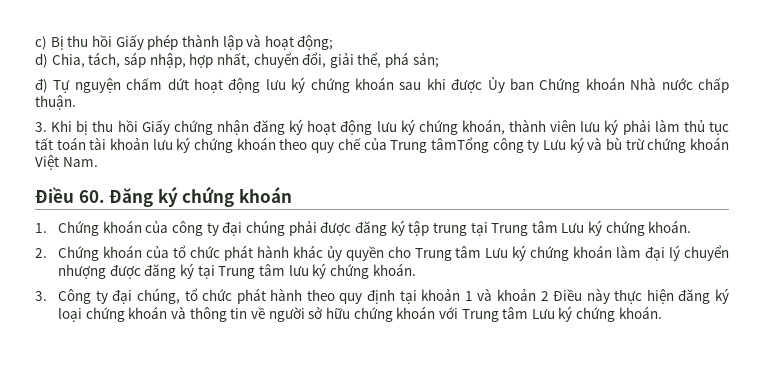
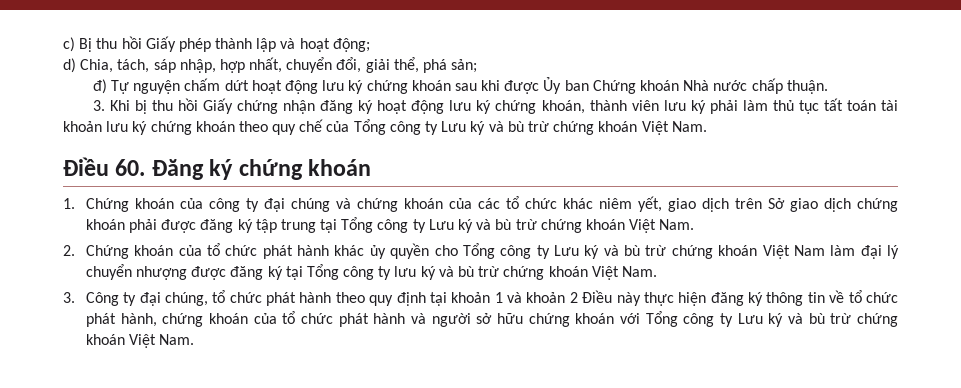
- 3. Khi bị thu hồi Giấy chứng nhận đăng ký hoạt động lưu ký chứng khoán, thành viên lưu ký phải làm thủ tục tất toán tài khoản lưu ký chứng khoán theo quy chế của Trung tâmTổng công ty Lưu ký và bù trừ chứng khoán Việt Nam.
+ 3. Khi bị thu hồi Giấy chứng nhận đăng ký hoạt động lưu ký chứng khoán, thành viên lưu ký phải làm thủ tục tất toán tài khoản lưu ký chứng khoán theo quy chế của Tổng công ty Lưu ký và bù trừ chứng khoán Việt Nam.
- 1. Chứng khoán của công ty đại chúng phải được đăng ký tập trung tại Trung tâm Lưu ký chứng khoán.
+ 1. Chứng khoán của công ty đại chúng và chứng khoán của các tổ chức khác niêm yết, giao dịch trên Sở giao dịch chứng khoán phải được đăng ký tập trung tại Tổng công ty Lưu ký và bù trừ chứng khoán Việt Nam.
- 2. Chứng khoán của tổ chức phát hành khác ủy quyền cho Trung tâm Lưu ký chứng khoán làm đại lý chuyển nhượng được đăng ký tại Trung tâm lưu ký chứng khoán.
+ 2. Chứng khoán của tổ chức phát hành khác ủy quyền cho Tổng công ty Lưu ký và bù trừ chứng khoán Việt Nam làm đại lý chuyển nhượng được đăng ký tại Tổng công ty lưu ký và bù trừ chứng khoán Việt Nam.
- 3. Công ty đại chúng, tổ chức phát hành theo quy định tại khoản 1 và khoản 2 Điều này thực hiện đăng ký loại chứng khoán và thông tin về người sở hữu chứng khoán với Trung tâm Lưu ký chứng khoán.
+ 3. Công ty đại chúng, tổ chức phát hành theo quy định tại khoản 1 và khoản 2 Điều này thực hiện đăng ký thông tin về tổ chức phát hành, chứng khoán của tổ chức phát hành và người sở hữu chứng khoán với Tổng công ty Lưu ký và bù trừ chứng khoán Việt Nam.

